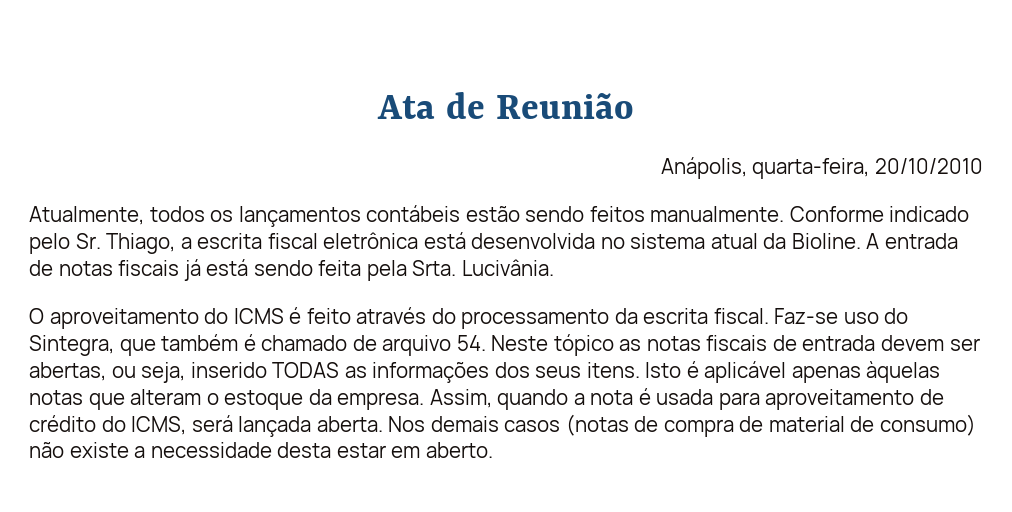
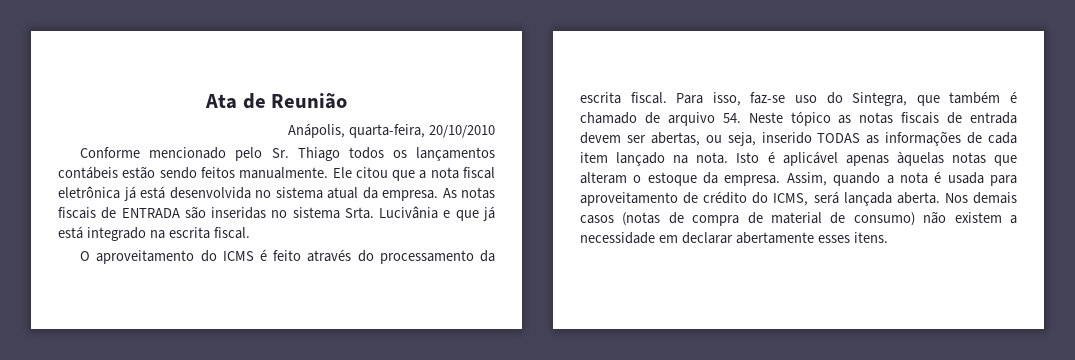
- Atualmente, todos os lançamentos contábeis estão sendo feitos manualmente.
+ Conforme mencionado pelo Sr. Thiago todos os lançamentos contábeis estão sendo feitos manualmente.
- Conforme indicado pelo Sr. Thiago, a escrita fiscal eletrônica está desenvolvida no sistema atual da Bioline. A entrada de notas fiscais já está sendo feita pela Srta. Lucivânia.
+ Ele citou que a nota fiscal eletrônica já está desenvolvida no sistema atual da empresa. As notas fiscais de ENTRADA são inseridas no sistema Srta. Lucivânia e que já está integrado na escrita fiscal.
- Faz-se uso do Sintegra, que também é chamado de arquivo 54. Neste tópico as notas fiscais de entrada devem ser abertas, ou seja, inserido TODAS as informações dos seus itens.
+ Para isso, faz-se uso do Sintegra, que também é chamado de arquivo 54. Neste tópico as notas fiscais de entrada devem ser abertas, ou seja, inserido TODAS as informações de cada item lançado na nota.
- Nos demais casos (notas de compra de material de consumo) não existe a necessidade desta estar em aberto.
+ Nos demais casos (notas de compra de material de consumo) não existem a necessidade em declarar abertamente esses itens.

